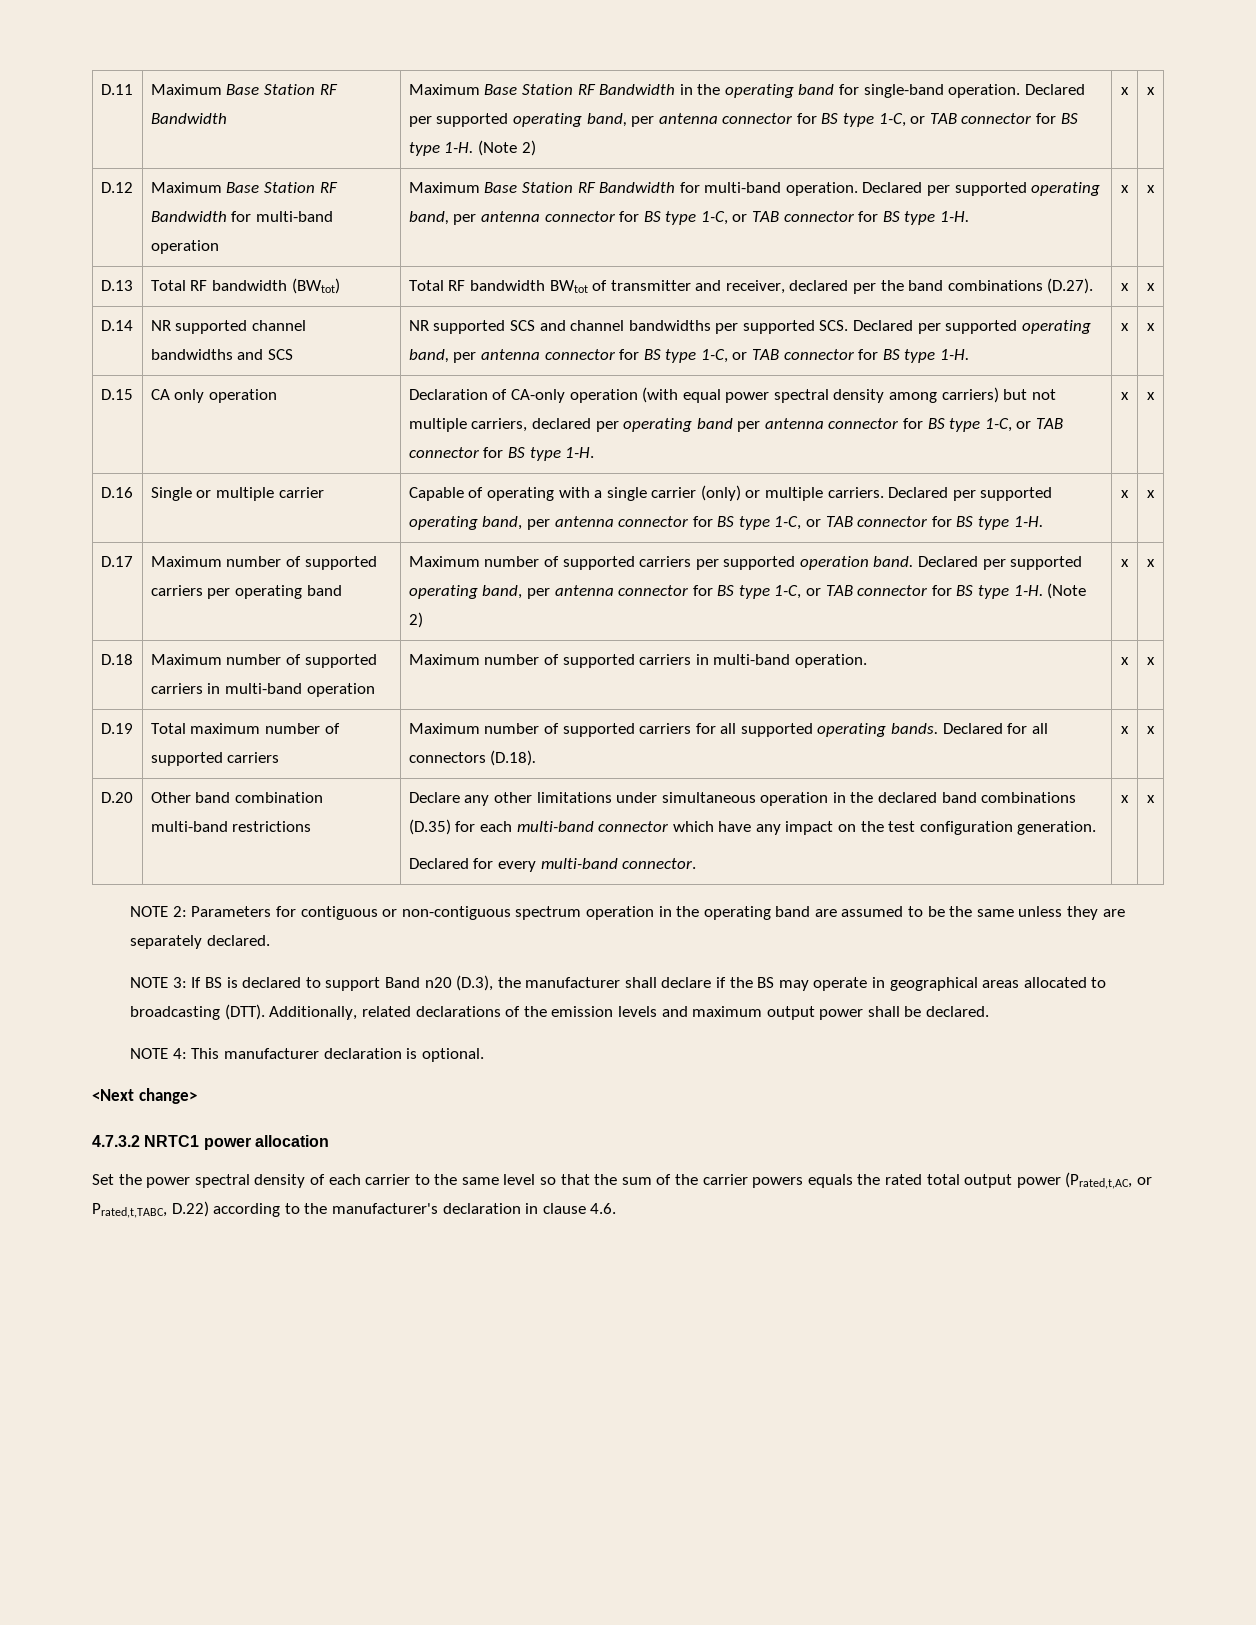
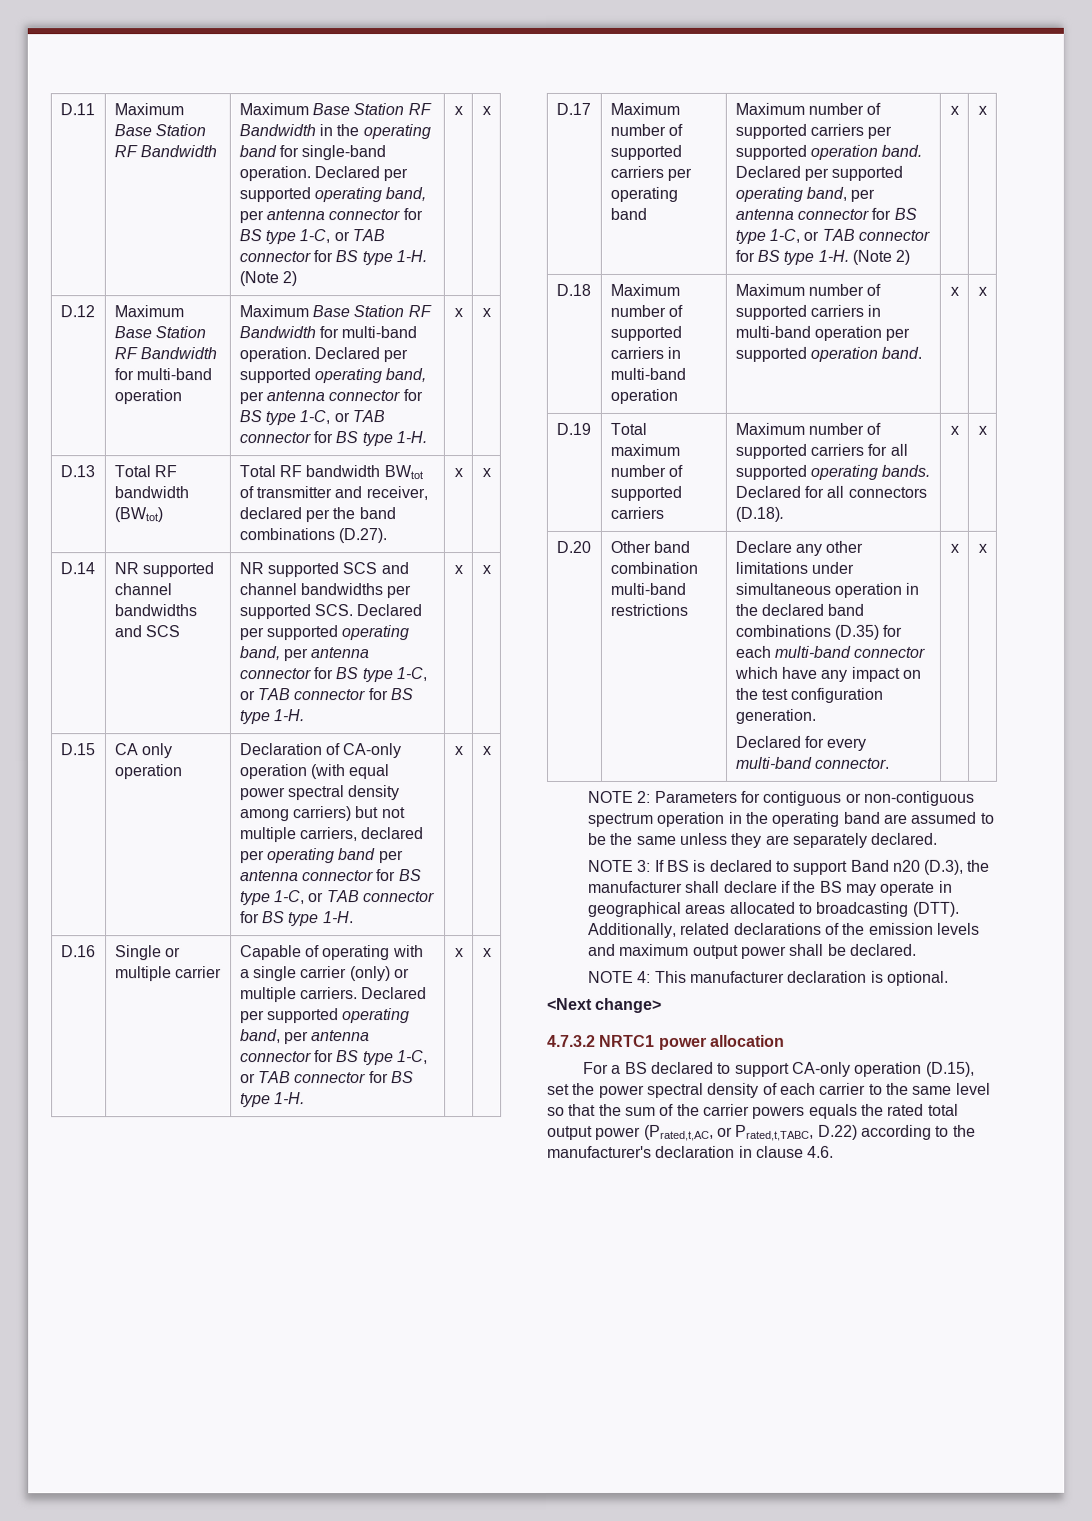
- D.18 | Maximum number of supported carriers in multi-band operation | Maximum number of supported carriers in multi-band operation. | x | x
+ D.18 | Maximum number of supported carriers in multi-band operation | Maximum number of supported carriers in multi-band operation per supported operation band. | x | x
- Set the power spectral density of each carrier to the same level so that the sum of the carrier powers equals the rated total output power (Prated,t,AC, or Prated,t,TABC, D.22) according to the manufacturer's declaration in clause 4.6.
+ For a BS declared to support CA-only operation (D.15), set the power spectral density of each carrier to the same level so that the sum of the carrier powers equals the rated total output power (Prated,t,AC, or Prated,t,TABC, D.22) according to the manufacturer's declaration in clause 4.6.

